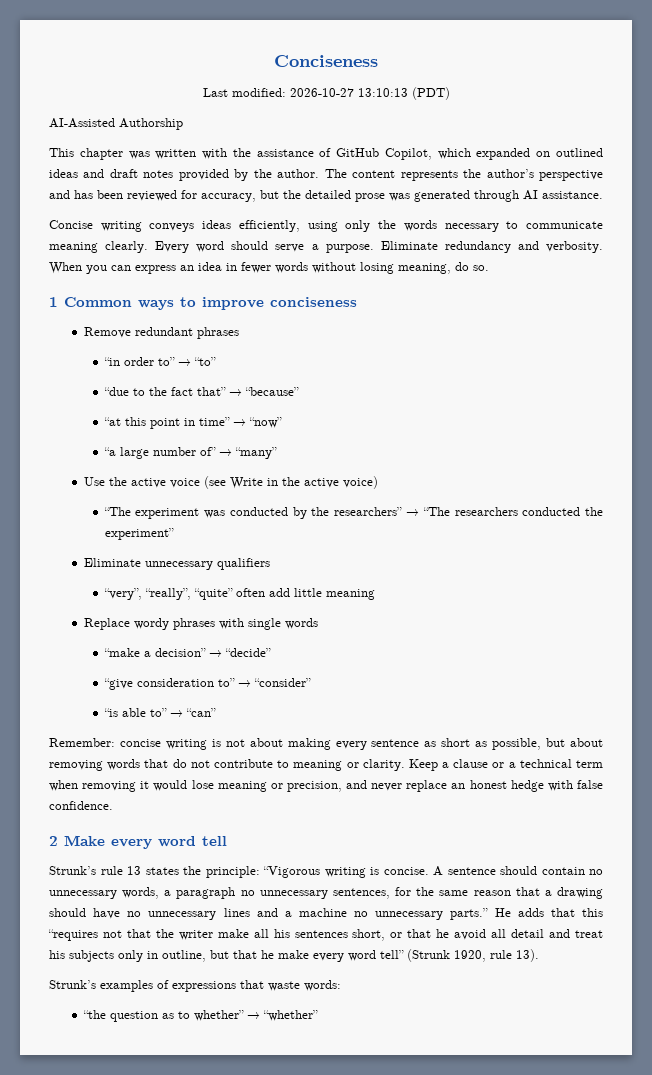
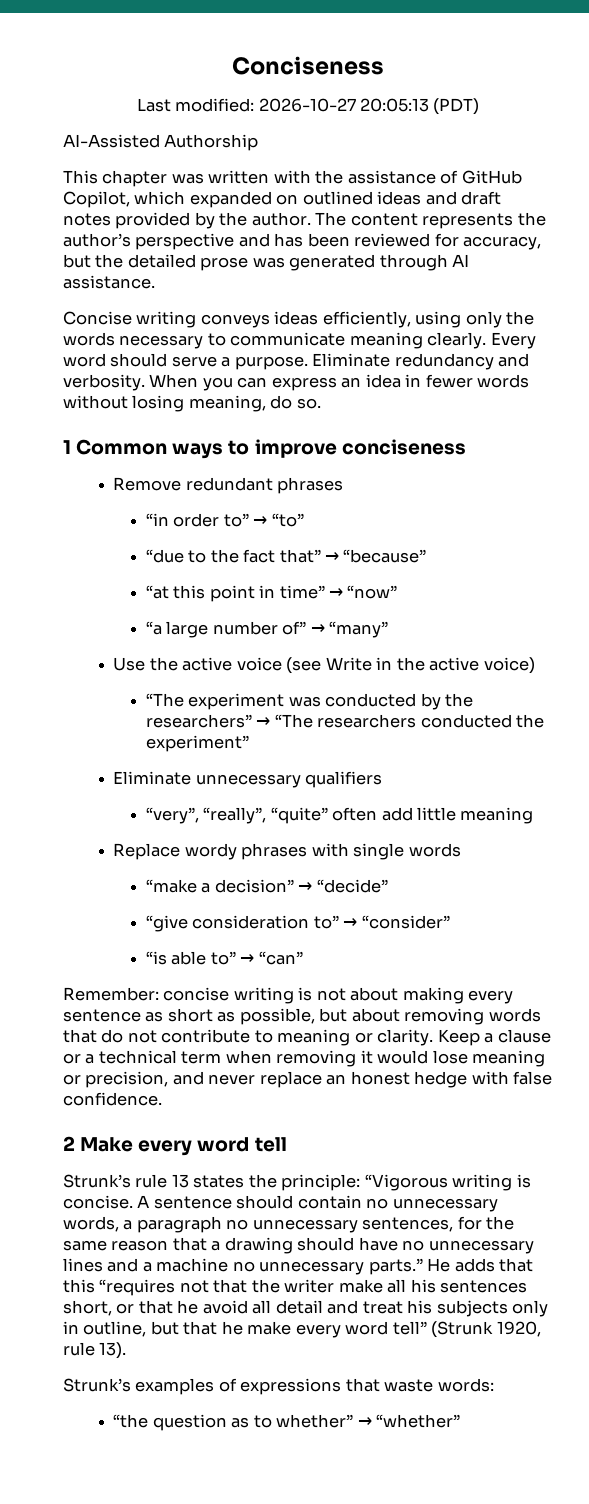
- Last modified: 2026-10-27 13:10:13 (PDT)
+ Last modified: 2026-10-27 20:05:13 (PDT)

